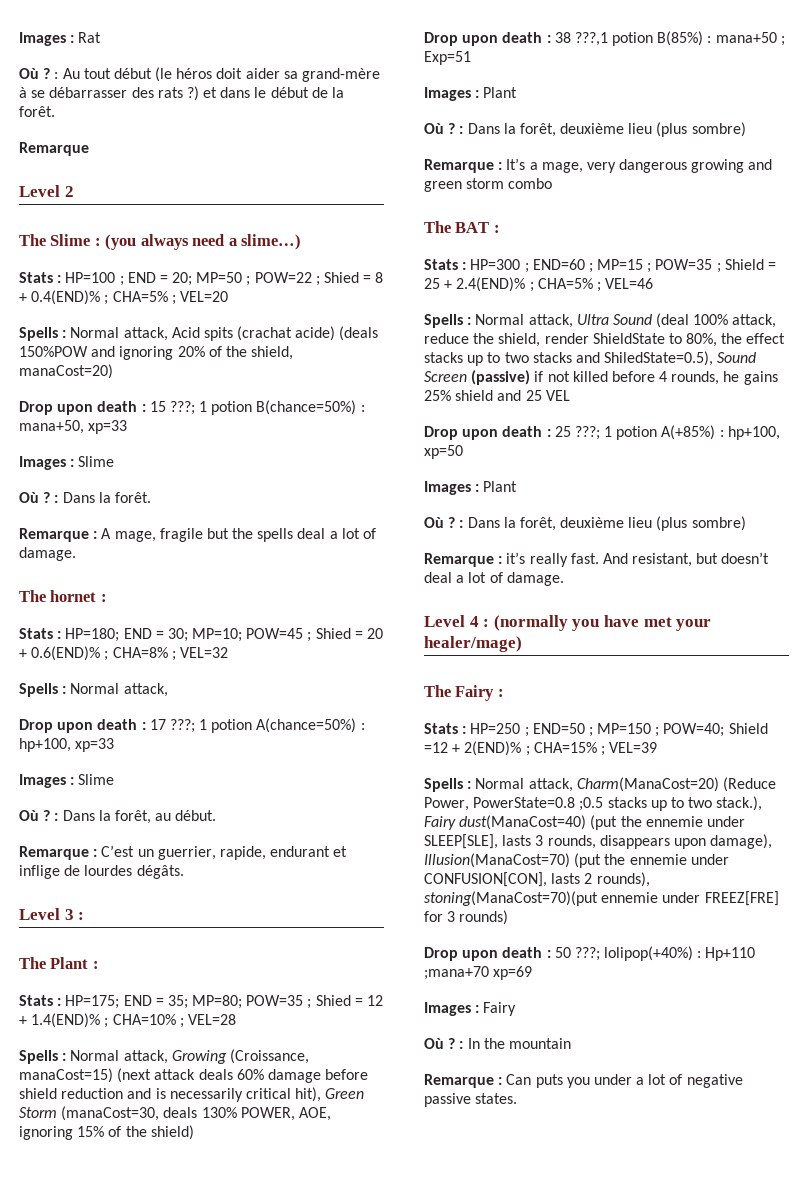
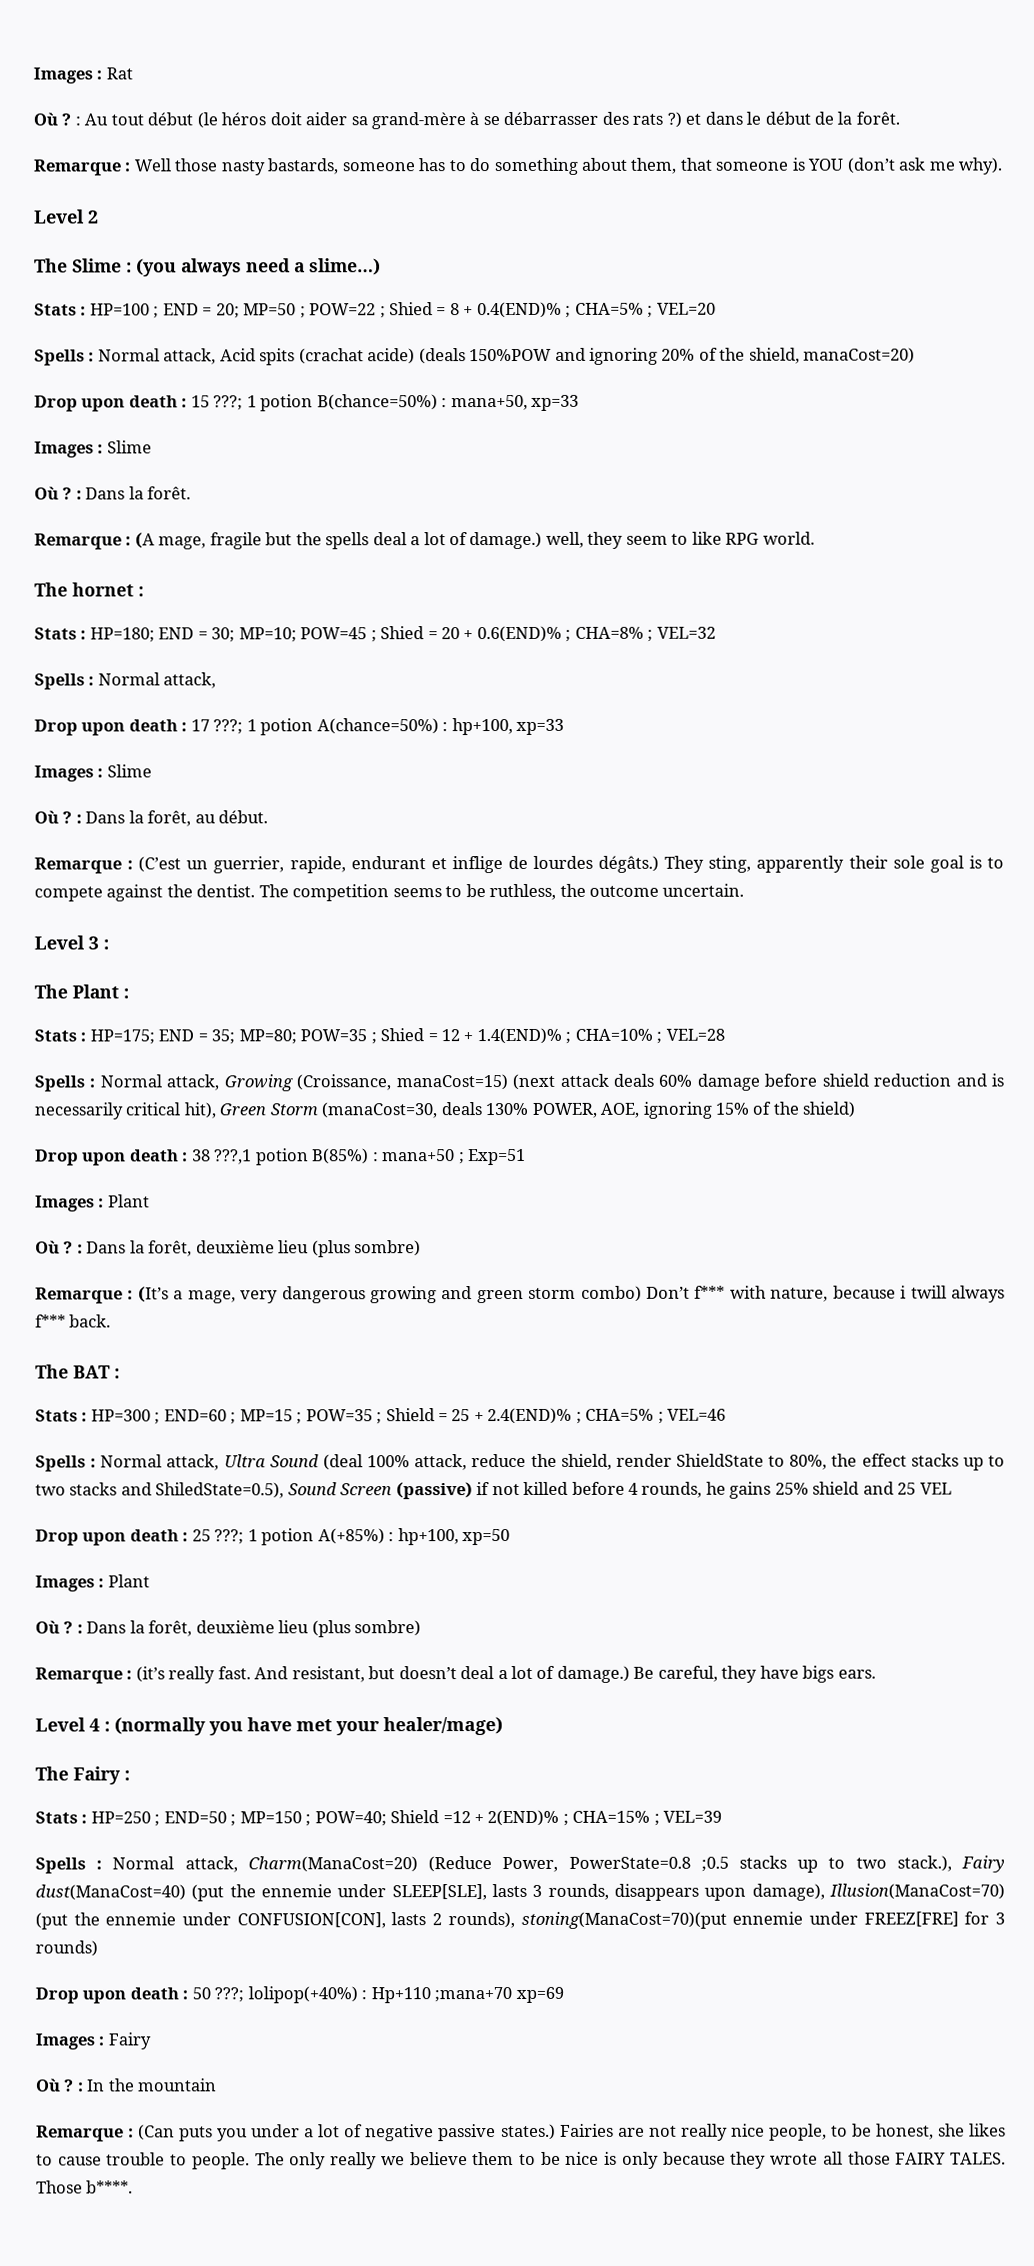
  Où ? : Au tout début (le héros doit aider sa grand-mère à se débarrasser des rats ?) et dans le début de la forêt.
- Remarque
+ Remarque : Well those nasty bastards, someone has to do something about them, that someone is YOU (don’t ask me why).
- Remarque : A mage, fragile but the spells deal a lot of damage.
+ Remarque : (A mage, fragile but the spells deal a lot of damage.) well, they seem to like RPG world.
- Remarque : C’est un guerrier, rapide, endurant et inflige de lourdes dégâts.
+ Remarque : (C’est un guerrier, rapide, endurant et inflige de lourdes dégâts.) They sting, apparently their sole goal is to compete against the dentist. The competition seems to be ruthless, the outcome uncertain.
- Remarque : It’s a mage, very dangerous growing and green storm combo
+ Remarque : (It’s a mage, very dangerous growing and green storm combo) Don’t f*** with nature, because i twill always f*** back.
- Remarque : it’s really fast.
+ Remarque : (it’s really fast.
- And resistant, but doesn’t deal a lot of damage.
+ And resistant, but doesn’t deal a lot of damage.) Be careful, they have bigs ears.
- Remarque : Can puts you under a lot of negative passive states.
+ Remarque : (Can puts you under a lot of negative passive states.) Fairies are not really nice people, to be honest, she likes to cause trouble to people. The only really we believe them to be nice is only because they wrote all those FAIRY TALES. Those b****.

